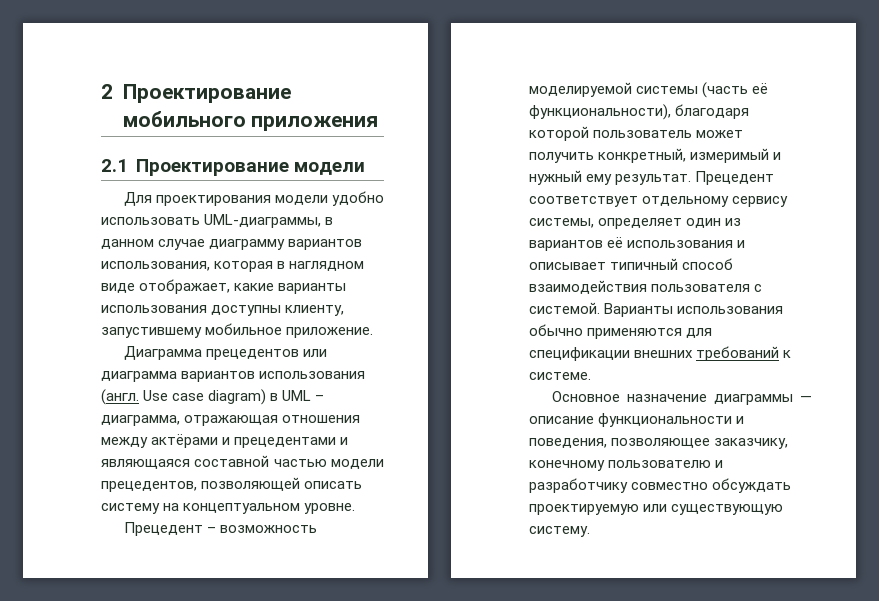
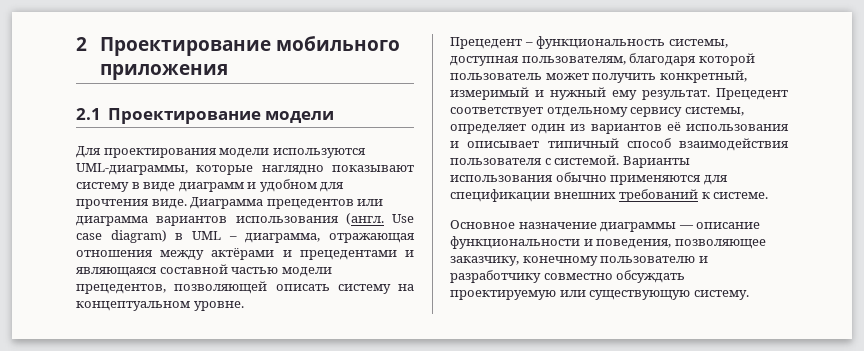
- Для проектирования модели удобно использовать UML-диаграммы, в данном случае диаграмму вариантов использования, которая в наглядном виде отображает, какие варианты использования доступны клиенту, запустившему мобильное приложение.
- Диаграмма прецедентов или диаграмма вариантов использования (англ.
+ Для проектирования модели используются UML-диаграммы, которые наглядно показывают систему в виде диаграмм и удобном для прочтения виде. Диаграмма прецедентов или диаграмма вариантов использования (англ.
- Прецедент – возможность моделируемой системы (часть её функциональности), благодаря которой пользователь может получить конкретный, измеримый и нужный ему результат.
+ Прецедент – функциональность системы, доступная пользователям, благодаря которой пользователь может получить конкретный, измеримый и нужный ему результат.

